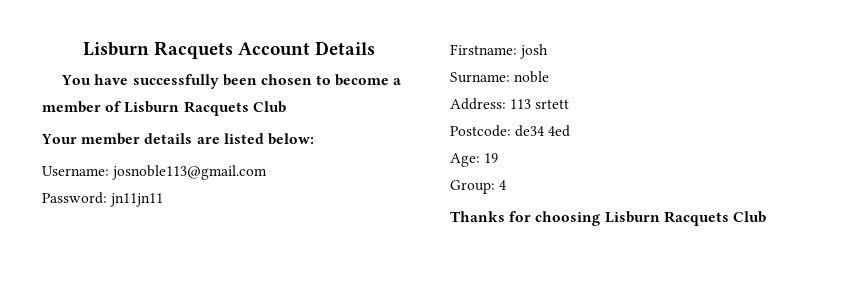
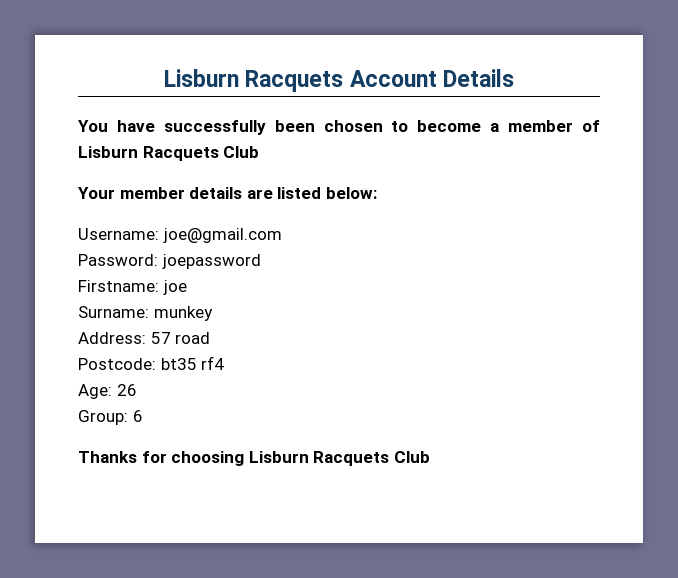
- Username: josnoble113@gmail.com
+ Username: joe@gmail.com
- Password: jn11jn11
+ Password: joepassword
- Firstname: josh
+ Firstname: joe
- Surname: noble
+ Surname: munkey
- Address: 113 srtett
+ Address: 57 road
- Postcode: de34 4ed
+ Postcode: bt35 rf4
- Age: 19
+ Age: 26
- Group: 4
+ Group: 6

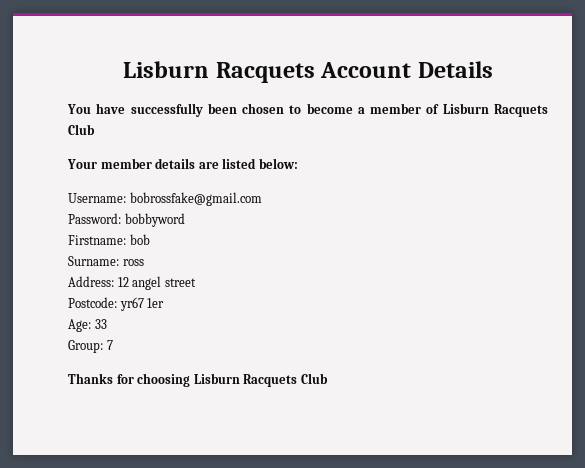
- Username: joe@gmail.com
+ Username: bobrossfake@gmail.com
- Password: joepassword
+ Password: bobbyword
- Firstname: joe
+ Firstname: bob
- Surname: munkey
+ Surname: ross
- Address: 57 road
+ Address: 12 angel street
- Postcode: bt35 rf4
+ Postcode: yr67 1er
- Age: 26
+ Age: 33
- Group: 6
+ Group: 7

